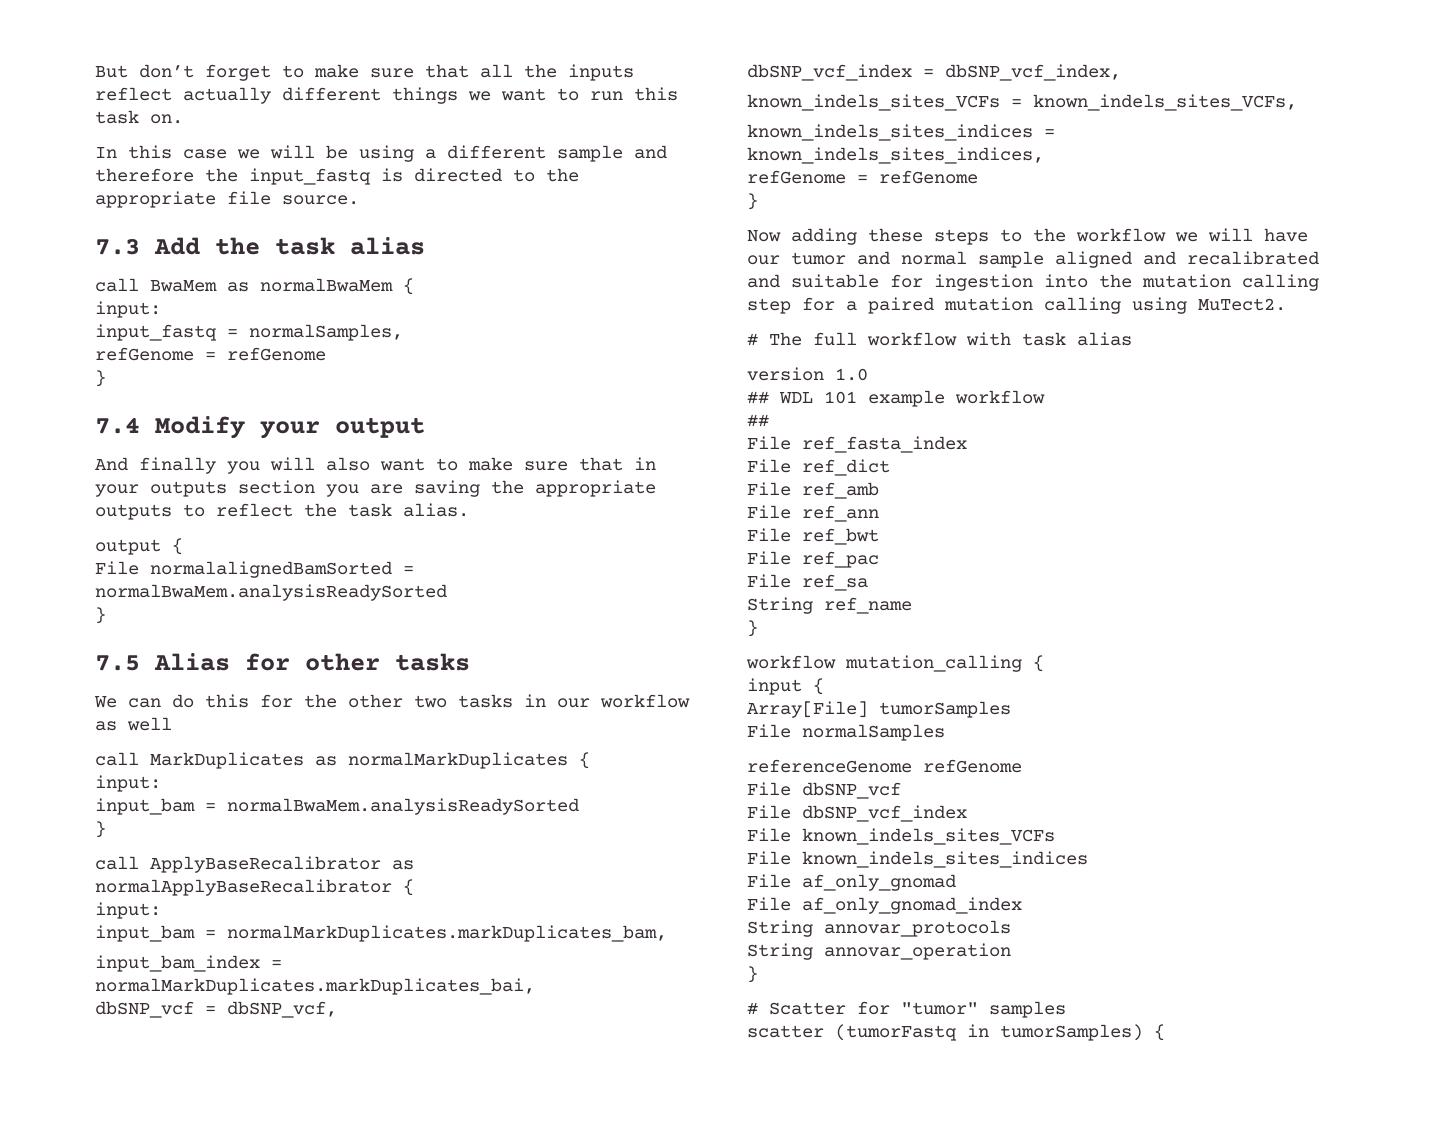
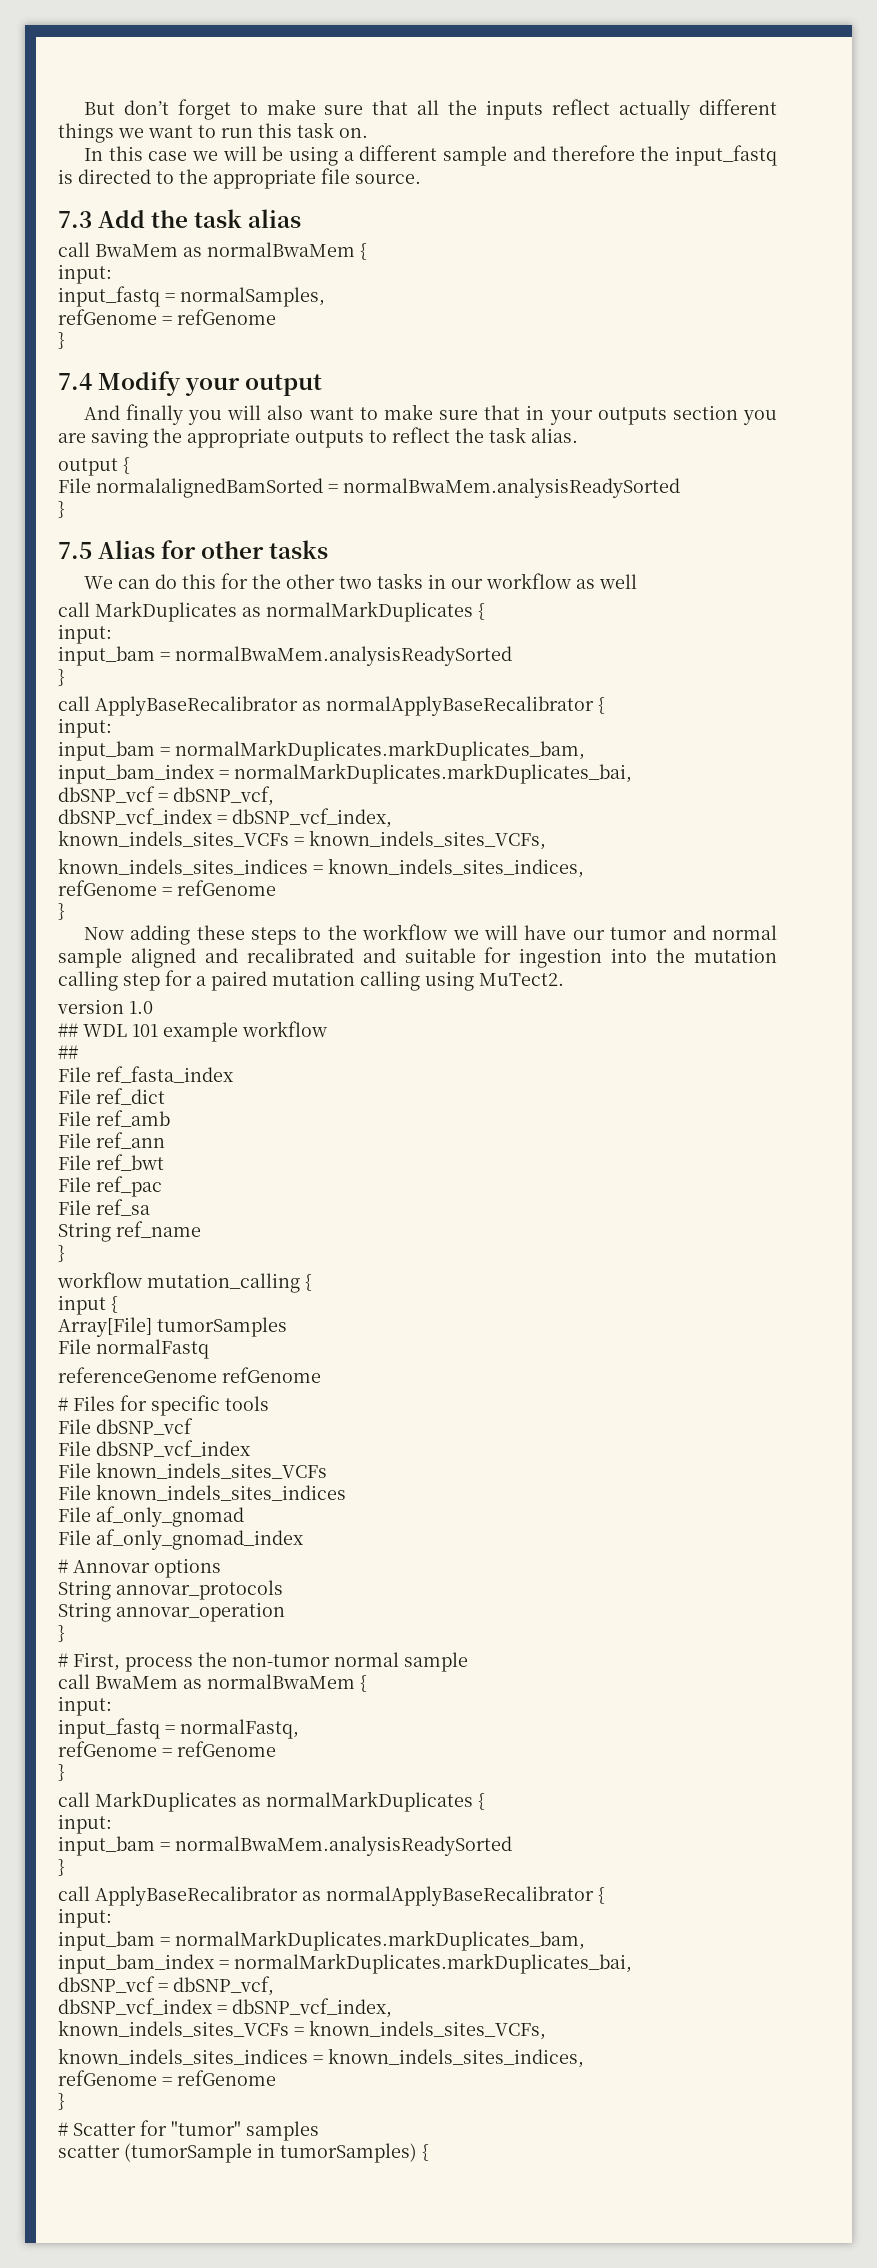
- # The full workflow with task alias
- File normalSamples
+ File normalFastq
+ # Files for specific tools
+ # Annovar options
+ # First, process the non-tumor normal sample
+ call BwaMem as normalBwaMem {
+ input:
+ input_fastq = normalFastq,
+ refGenome = refGenome
+ }
+ call MarkDuplicates as normalMarkDuplicates {
+ input:
+ input_bam = normalBwaMem.analysisReadySorted
+ }
+ call ApplyBaseRecalibrator as normalApplyBaseRecalibrator {
+ input:
+ input_bam = normalMarkDuplicates.markDuplicates_bam,
+ input_bam_index = normalMarkDuplicates.markDuplicates_bai,
+ dbSNP_vcf = dbSNP_vcf,
+ dbSNP_vcf_index = dbSNP_vcf_index,
+ known_indels_sites_VCFs = known_indels_sites_VCFs,
+ known_indels_sites_indices = known_indels_sites_indices,
+ refGenome = refGenome
+ }
- scatter (tumorFastq in tumorSamples) {
+ scatter (tumorSample in tumorSamples) {

